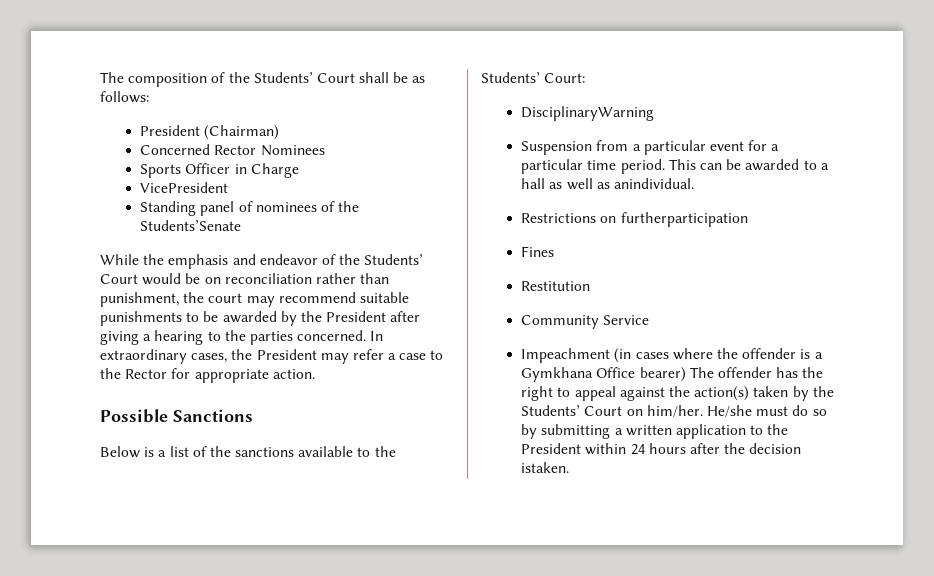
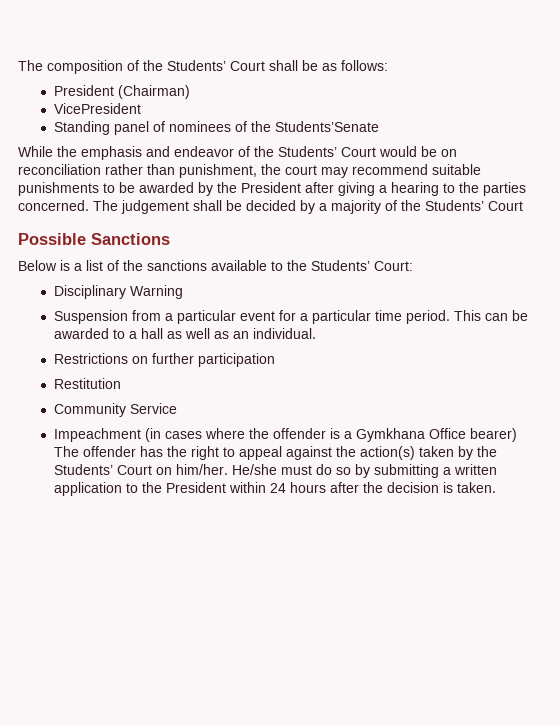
- Concerned Rector Nominees
- Sports Officer in Charge
- In extraordinary cases, the President may refer a case to the Rector for appropriate action.
+ The judgement shall be decided by a majority of the Students’ Court
- DisciplinaryWarning
+ Disciplinary Warning
- This can be awarded to a hall as well as anindividual.
+ This can be awarded to a hall as well as an individual.
- Restrictions on furtherparticipation
- Fines
+ Restrictions on further participation
- He/she must do so by submitting a written application to the President within 24 hours after the decision istaken.
+ He/she must do so by submitting a written application to the President within 24 hours after the decision is taken.

